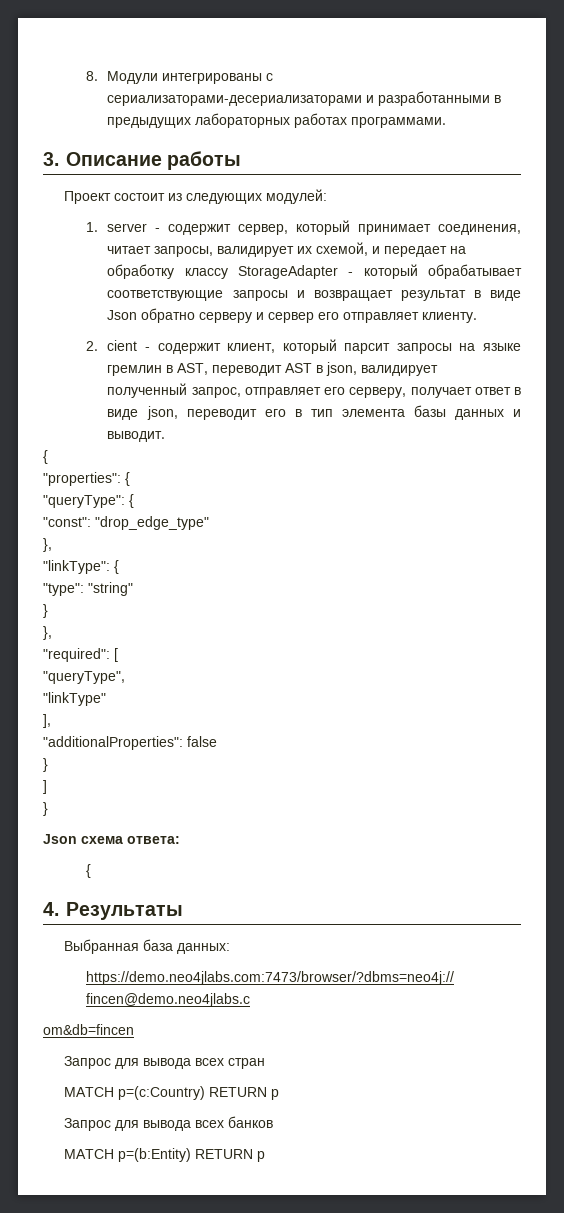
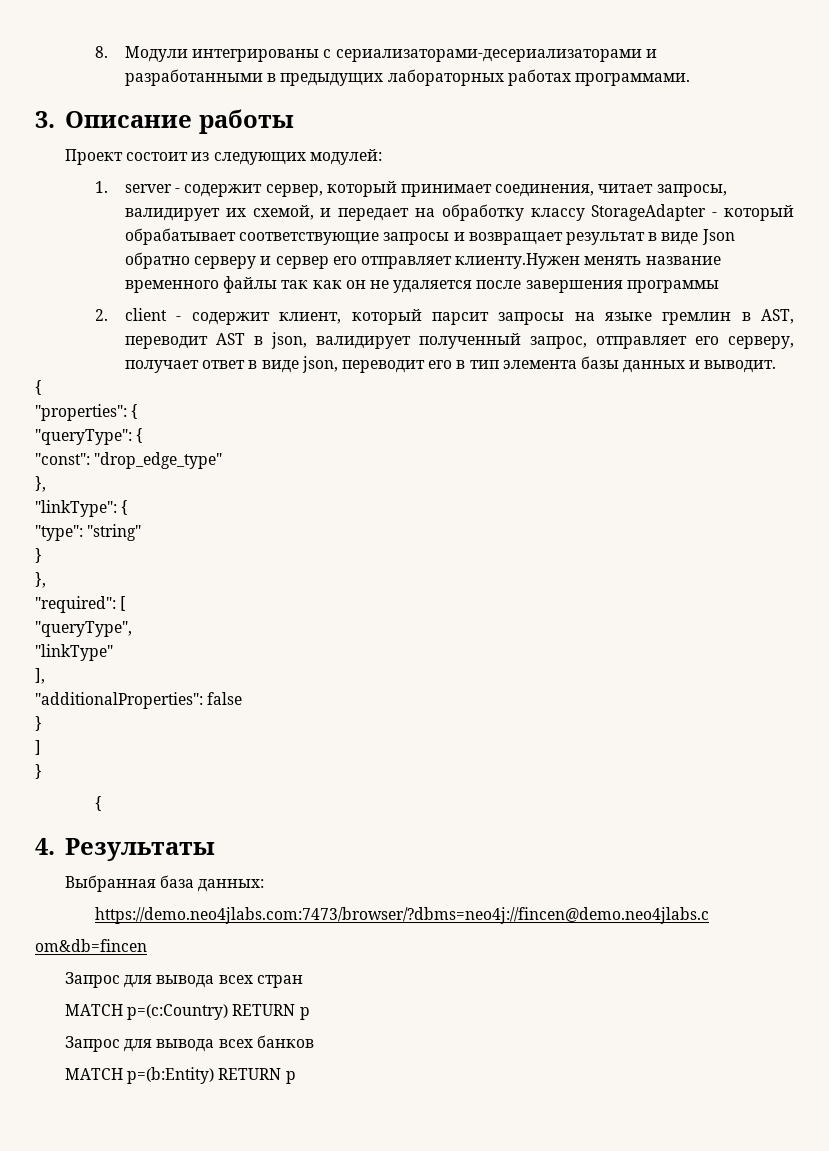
- 1. server - содержит сервер, который принимает соединения, читает запросы, валидирует их схемой, и передает на обработку классу StorageAdapter - который обрабатывает соответствующие запросы и возвращает результат в виде Json обратно серверу и сервер его отправляет клиенту.
+ 1. server - содержит сервер, который принимает соединения, читает запросы, валидирует их схемой, и передает на обработку классу StorageAdapter - который обрабатывает соответствующие запросы и возвращает результат в виде Json обратно серверу и сервер его отправляет клиенту.Нужен менять название временного файлы так как он не удаляется после завершения программы
- 2. cient - содержит клиент, который парсит запросы на языке гремлин в AST, переводит AST в json, валидирует полученный запрос, отправляет его серверу, получает ответ в виде json, переводит его в тип элемента базы данных и выводит.
+ 2. client - содержит клиент, который парсит запросы на языке гремлин в AST, переводит AST в json, валидирует полученный запрос, отправляет его серверу, получает ответ в виде json, переводит его в тип элемента базы данных и выводит.
- Json схема ответа:

